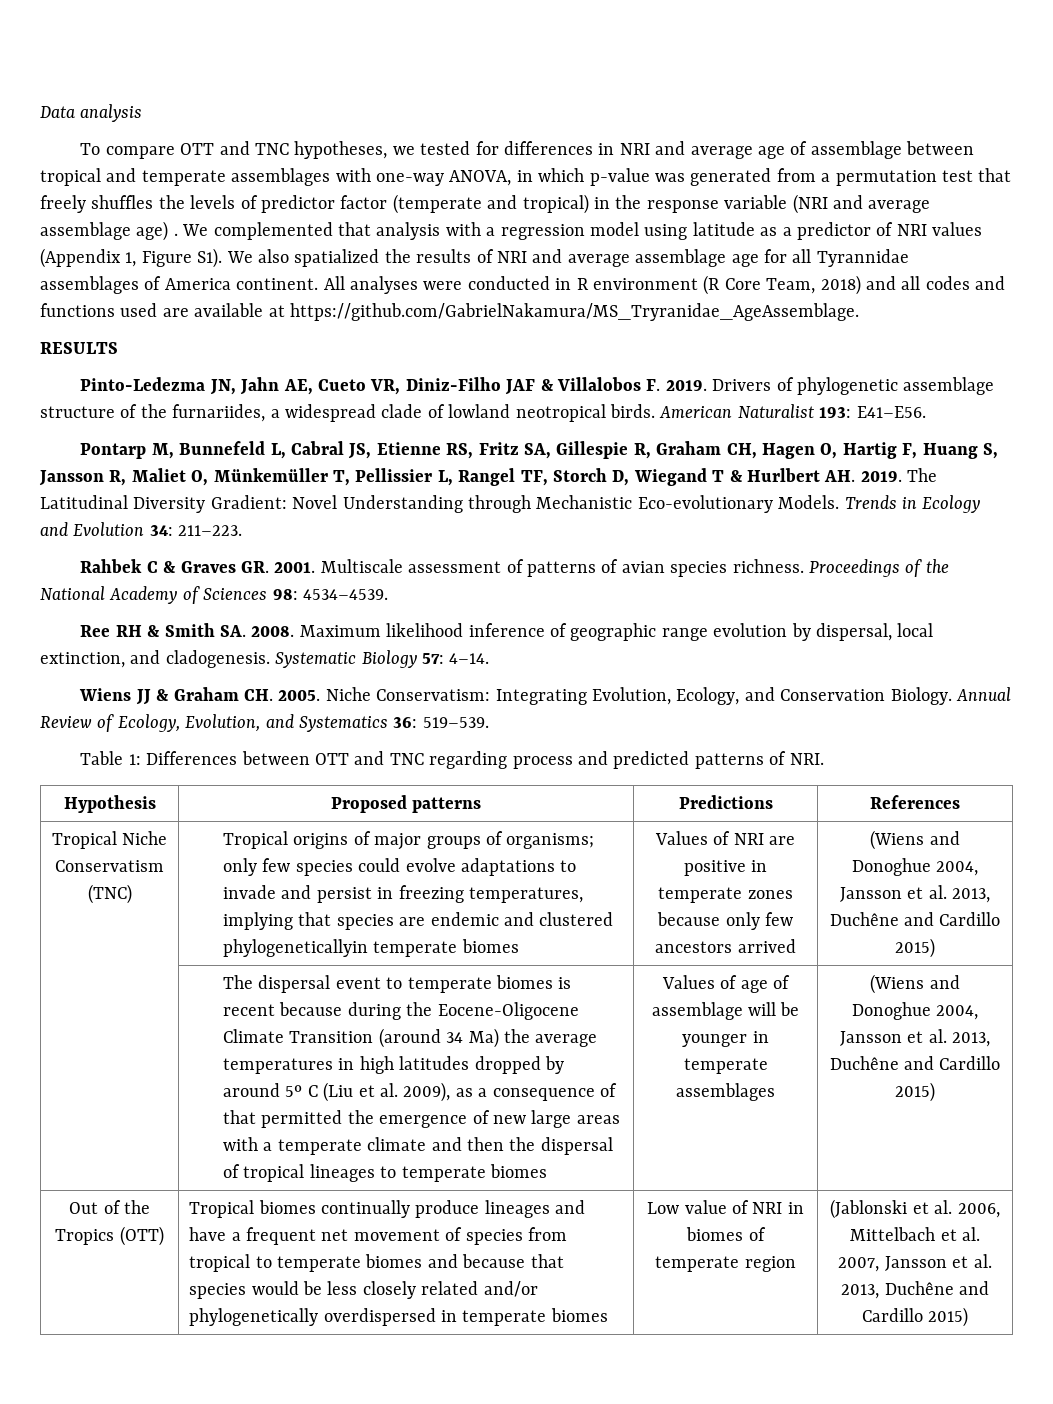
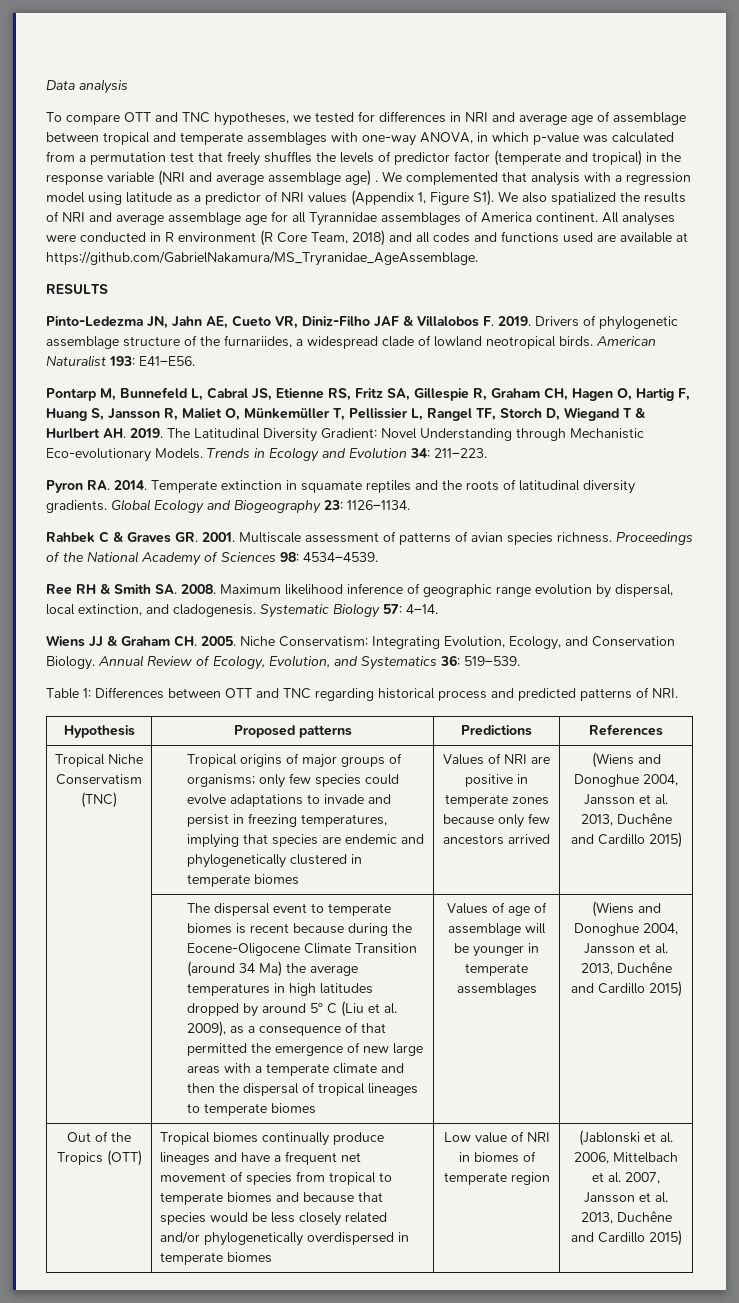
- To compare OTT and TNC hypotheses, we tested for differences in NRI and average age of assemblage between tropical and temperate assemblages with one-way ANOVA, in which p-value was generated from a permutation test that freely shuffles the levels of predictor factor (temperate and tropical) in the response variable (NRI and average assemblage age) .
+ To compare OTT and TNC hypotheses, we tested for differences in NRI and average age of assemblage between tropical and temperate assemblages with one-way ANOVA, in which p-value was calculated from a permutation test that freely shuffles the levels of predictor factor (temperate and tropical) in the response variable (NRI and average assemblage age) .
+ Pyron RA. 2014. Temperate extinction in squamate reptiles and the roots of latitudinal diversity gradients. Global Ecology and Biogeography 23: 1126–1134.
- Table 1: Differences between OTT and TNC regarding process and predicted patterns of NRI.
+ Table 1: Differences between OTT and TNC regarding historical process and predicted patterns of NRI.
- Tropical origins of major groups of organisms; only few species could evolve adaptations to invade and persist in freezing temperatures, implying that species are endemic and clustered phylogeneticallyin temperate biomes
+ Tropical origins of major groups of organisms; only few species could evolve adaptations to invade and persist in freezing temperatures, implying that species are endemic and phylogenetically clustered in temperate biomes

